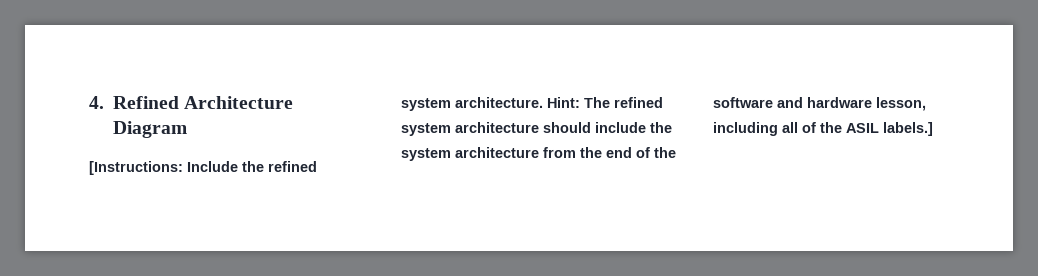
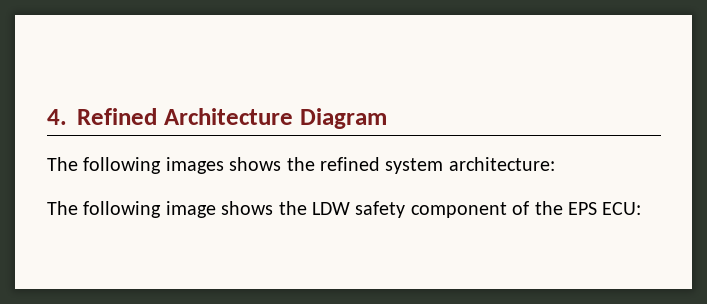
- [Instructions: Include the refined system architecture. Hint: The refined system architecture should include the system architecture from the end of the software and hardware lesson, including all of the ASIL labels.]
+ The following images shows the refined system architecture:
+ The following image shows the LDW safety component of the EPS ECU:

